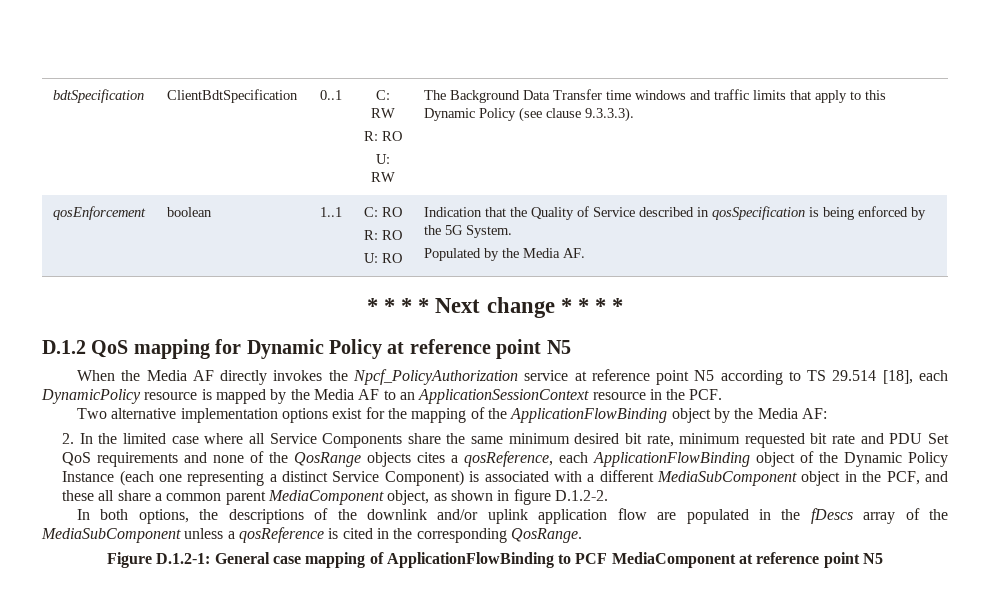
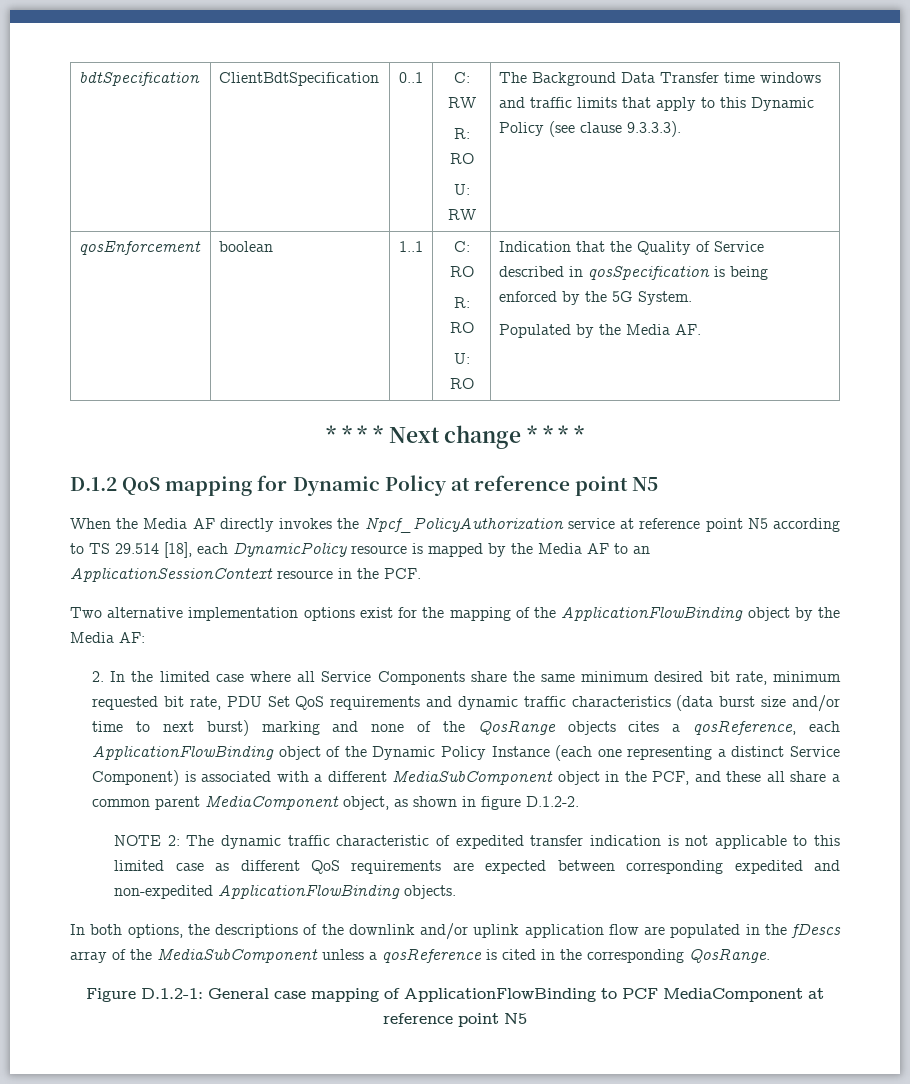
- 2. In the limited case where all Service Components share the same minimum desired bit rate, minimum requested bit rate and PDU Set QoS requirements and none of the QosRange objects cites a qosReference, each ApplicationFlowBinding object of the Dynamic Policy Instance (each one representing a distinct Service Component) is associated with a different MediaSubComponent object in the PCF, and these all share a common parent MediaComponent object, as shown in figure D.1.2-2.
+ 2. In the limited case where all Service Components share the same minimum desired bit rate, minimum requested bit rate, PDU Set QoS requirements and dynamic traffic characteristics (data burst size and/or time to next burst) marking and none of the QosRange objects cites a qosReference, each ApplicationFlowBinding object of the Dynamic Policy Instance (each one representing a distinct Service Component) is associated with a different MediaSubComponent object in the PCF, and these all share a common parent MediaComponent object, as shown in figure D.1.2-2.
+ NOTE 2: The dynamic traffic characteristic of expedited transfer indication is not applicable to this limited case as different QoS requirements are expected between corresponding expedited and non-expedited ApplicationFlowBinding objects.

